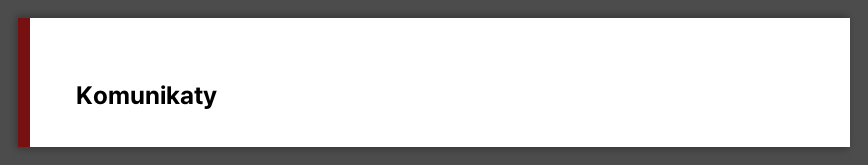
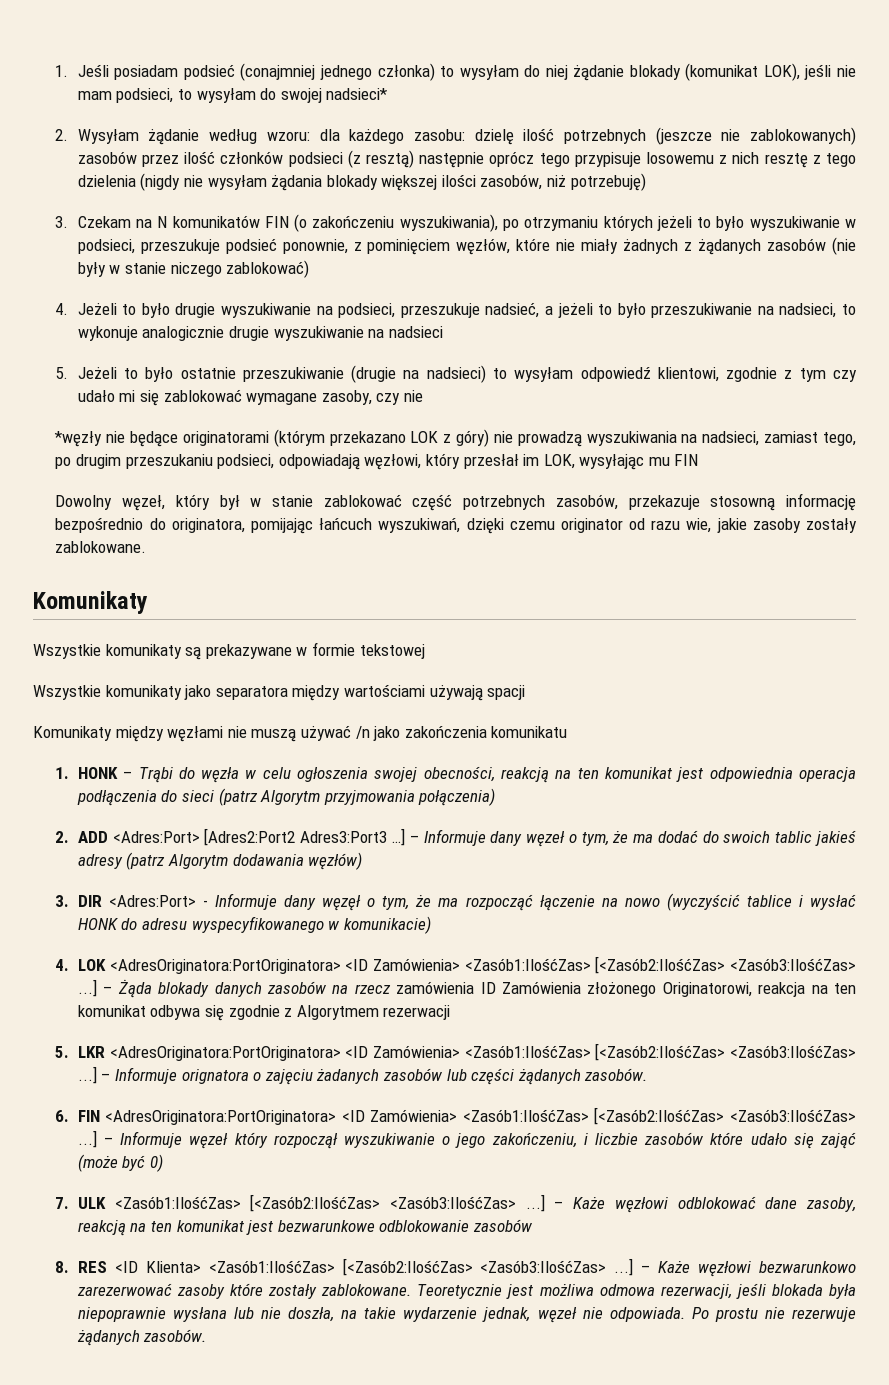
+ 1. Jeśli posiadam podsieć (conajmniej jednego członka) to wysyłam do niej żądanie blokady (komunikat LOK), jeśli nie mam podsieci, to wysyłam do swojej nadsieci*
+ 2. Wysyłam żądanie według wzoru: dla każdego zasobu: dzielę ilość potrzebnych (jeszcze nie zablokowanych) zasobów przez ilość członków podsieci (z resztą) następnie oprócz tego przypisuje losowemu z nich resztę z tego dzielenia (nigdy nie wysyłam żądania blokady większej ilości zasobów, niż potrzebuję)
+ 3. Czekam na N komunikatów FIN (o zakończeniu wyszukiwania), po otrzymaniu których jeżeli to było wyszukiwanie w podsieci, przeszukuje podsieć ponownie, z pominięciem węzłów, które nie miały żadnych z żądanych zasobów (nie były w stanie niczego zablokować)
+ 4. Jeżeli to było drugie wyszukiwanie na podsieci, przeszukuje nadsieć, a jeżeli to było przeszukiwanie na nadsieci, to wykonuje analogicznie drugie wyszukiwanie na nadsieci
+ 5. Jeżeli to było ostatnie przeszukiwanie (drugie na nadsieci) to wysyłam odpowiedź klientowi, zgodnie z tym czy udało mi się zablokować wymagane zasoby, czy nie
+ *węzły nie będące originatorami (którym przekazano LOK z góry) nie prowadzą wyszukiwania na nadsieci, zamiast tego, po drugim przeszukaniu podsieci, odpowiadają węzłowi, który przesłał im LOK, wysyłając mu FIN
+ Dowolny węzeł, który był w stanie zablokować część potrzebnych zasobów, przekazuje stosowną informację bezpośrednio do originatora, pomijając łańcuch wyszukiwań, dzięki czemu originator od razu wie, jakie zasoby zostały zablokowane.
  Komunikaty
+ Wszystkie komunikaty są prekazywane w formie tekstowej
+ Wszystkie komunikaty jako separatora między wartościami używają spacji
+ Komunikaty między węzłami nie muszą używać /n jako zakończenia komunikatu
+ 1. HONK – Trąbi do węzła w celu ogłoszenia swojej obecności, reakcją na ten komunikat jest odpowiednia operacja podłączenia do sieci (patrz Algorytm przyjmowania połączenia)
+ 2. ADD <Adres:Port> [Adres2:Port2 Adres3:Port3 …] – Informuje dany węzeł o tym, że ma dodać do swoich tablic jakieś adresy (patrz Algorytm dodawania węzłów)
+ 3. DIR <Adres:Port> - Informuje dany węzęł o tym, że ma rozpocząć łączenie na nowo (wyczyścić tablice i wysłać HONK do adresu wyspecyfikowanego w komunikacie)
+ 4. LOK <AdresOriginatora:PortOriginatora> <ID Zamówienia> <Zasób1:IlośćZas> [<Zasób2:IlośćZas> <Zasób3:IlośćZas> ...] – Żąda blokady danych zasobów na rzecz zamówienia ID Zamówienia złożonego Originatorowi, reakcja na ten komunikat odbywa się zgodnie z Algorytmem rezerwacji
+ 5. LKR <AdresOriginatora:PortOriginatora> <ID Zamówienia> <Zasób1:IlośćZas> [<Zasób2:IlośćZas> <Zasób3:IlośćZas> ...] – Informuje orignatora o zajęciu żadanych zasobów lub części żądanych zasobów.
+ 6. FIN <AdresOriginatora:PortOriginatora> <ID Zamówienia> <Zasób1:IlośćZas> [<Zasób2:IlośćZas> <Zasób3:IlośćZas> ...] – Informuje węzeł który rozpoczął wyszukiwanie o jego zakończeniu, i liczbie zasobów które udało się zająć (może być 0)
+ 7. ULK <Zasób1:IlośćZas> [<Zasób2:IlośćZas> <Zasób3:IlośćZas> ...] – Każe węzłowi odblokować dane zasoby, reakcją na ten komunikat jest bezwarunkowe odblokowanie zasobów
+ 8. RES <ID Klienta> <Zasób1:IlośćZas> [<Zasób2:IlośćZas> <Zasób3:IlośćZas> ...] – Każe węzłowi bezwarunkowo zarezerwować zasoby które zostały zablokowane. Teoretycznie jest możliwa odmowa rezerwacji, jeśli blokada była niepoprawnie wysłana lub nie doszła, na takie wydarzenie jednak, węzeł nie odpowiada. Po prostu nie rezerwuje żądanych zasobów.

